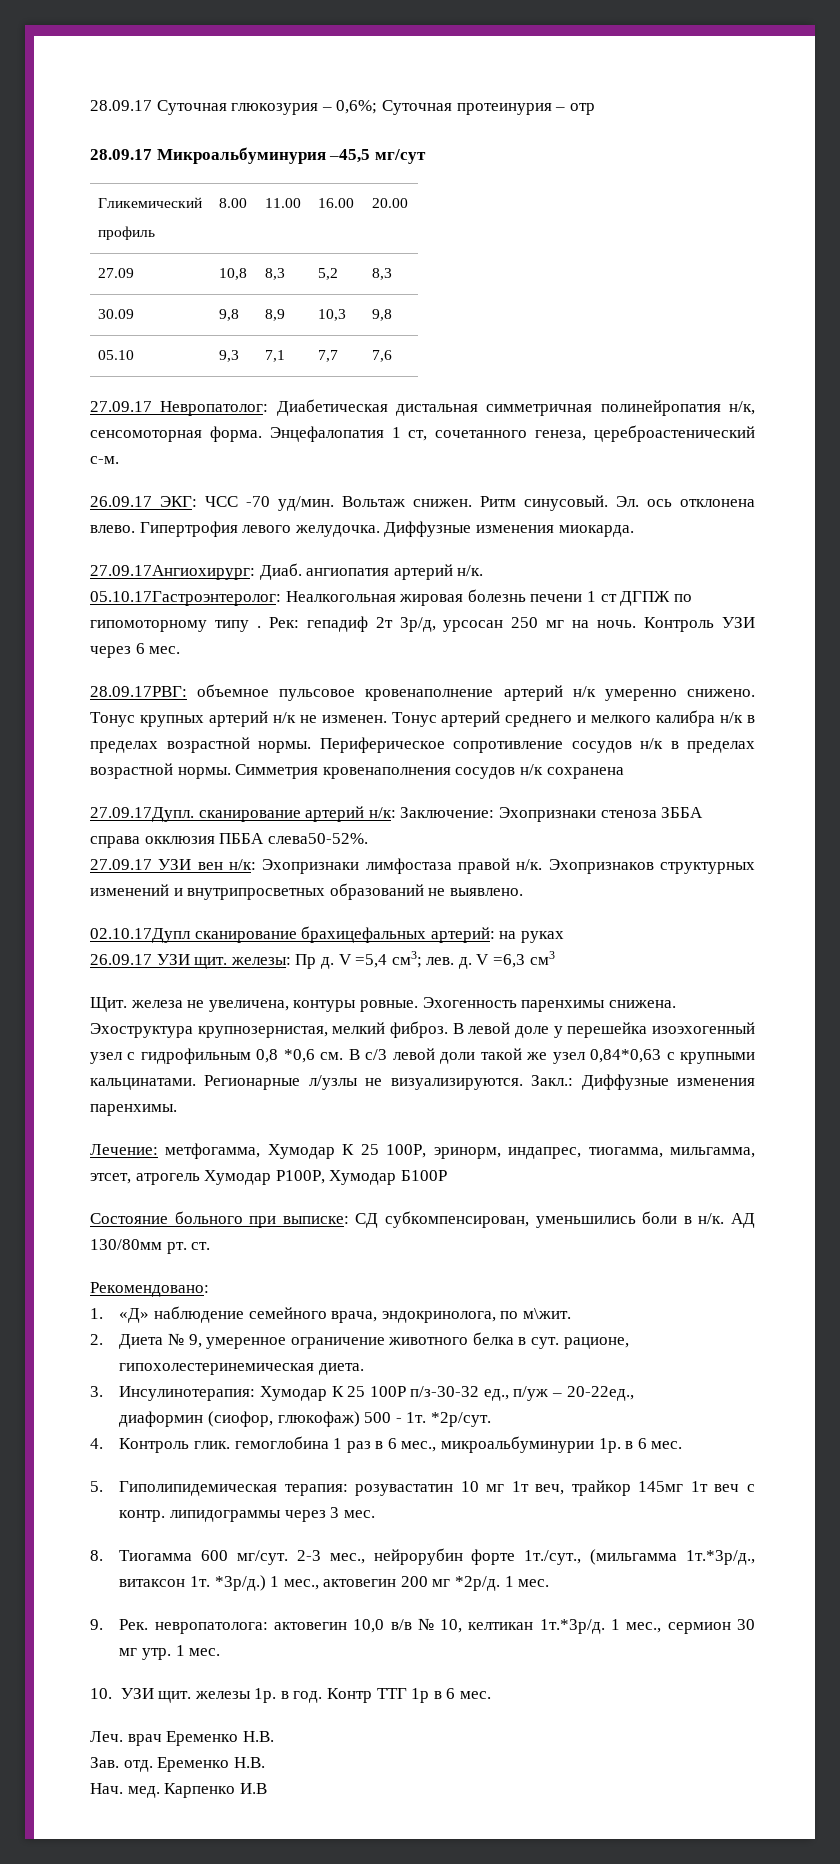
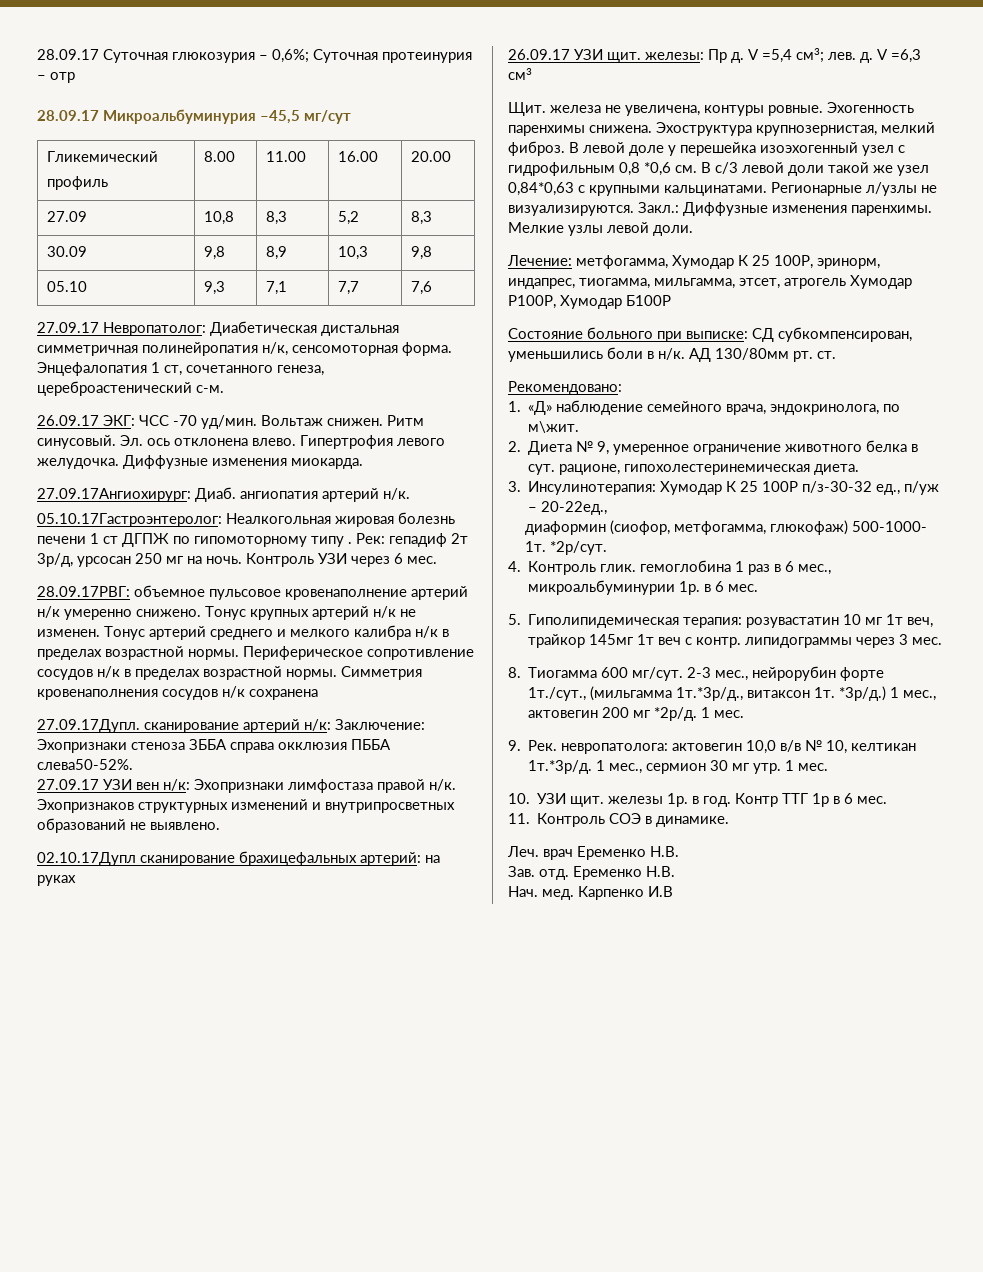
+ Мелкие узлы левой доли.
- диаформин (сиофор, глюкофаж) 500 - 1т.
+ диаформин (сиофор, метфогамма, глюкофаж) 500-1000- 1т.
+ 11. Контроль СОЭ в динамике.

